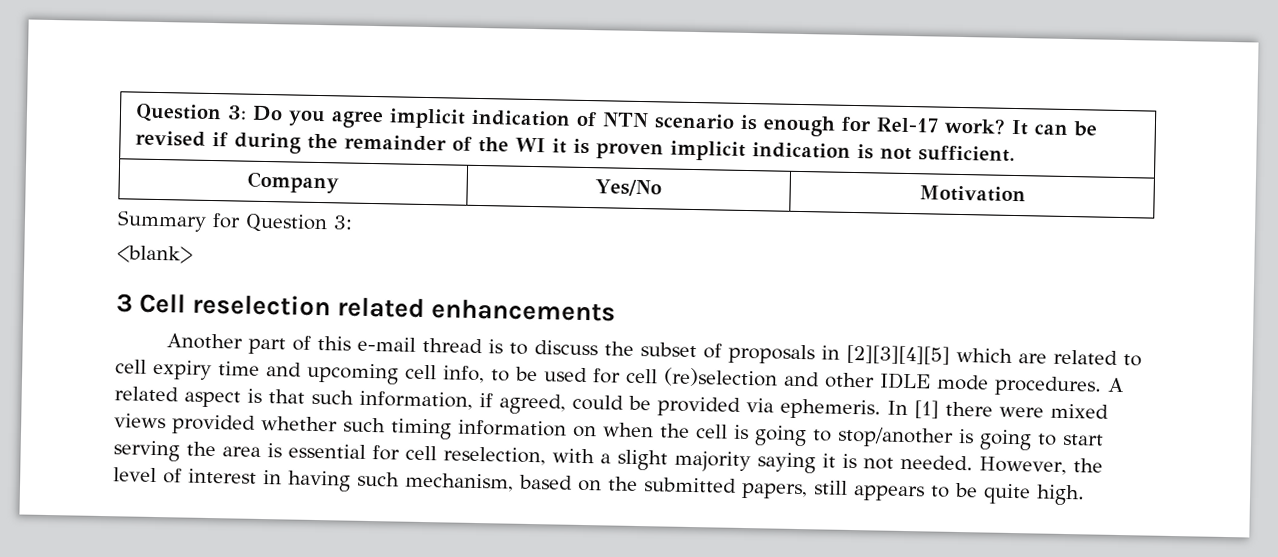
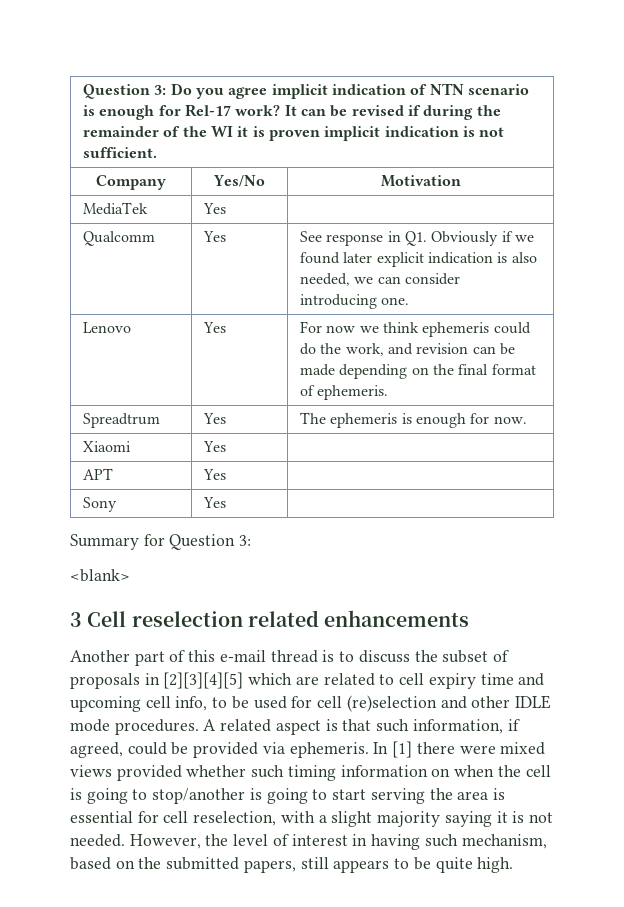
+ MediaTek | Yes |
+ Qualcomm | Yes | See response in Q1. Obviously if we found later explicit indication is also needed, we can consider introducing one.
+ Lenovo | Yes | For now we think ephemeris could do the work, and revision can be made depending on the final format of ephemeris.
+ Spreadtrum | Yes | The ephemeris is enough for now.
+ Xiaomi | Yes |
+ APT | Yes |
+ Sony | Yes |

